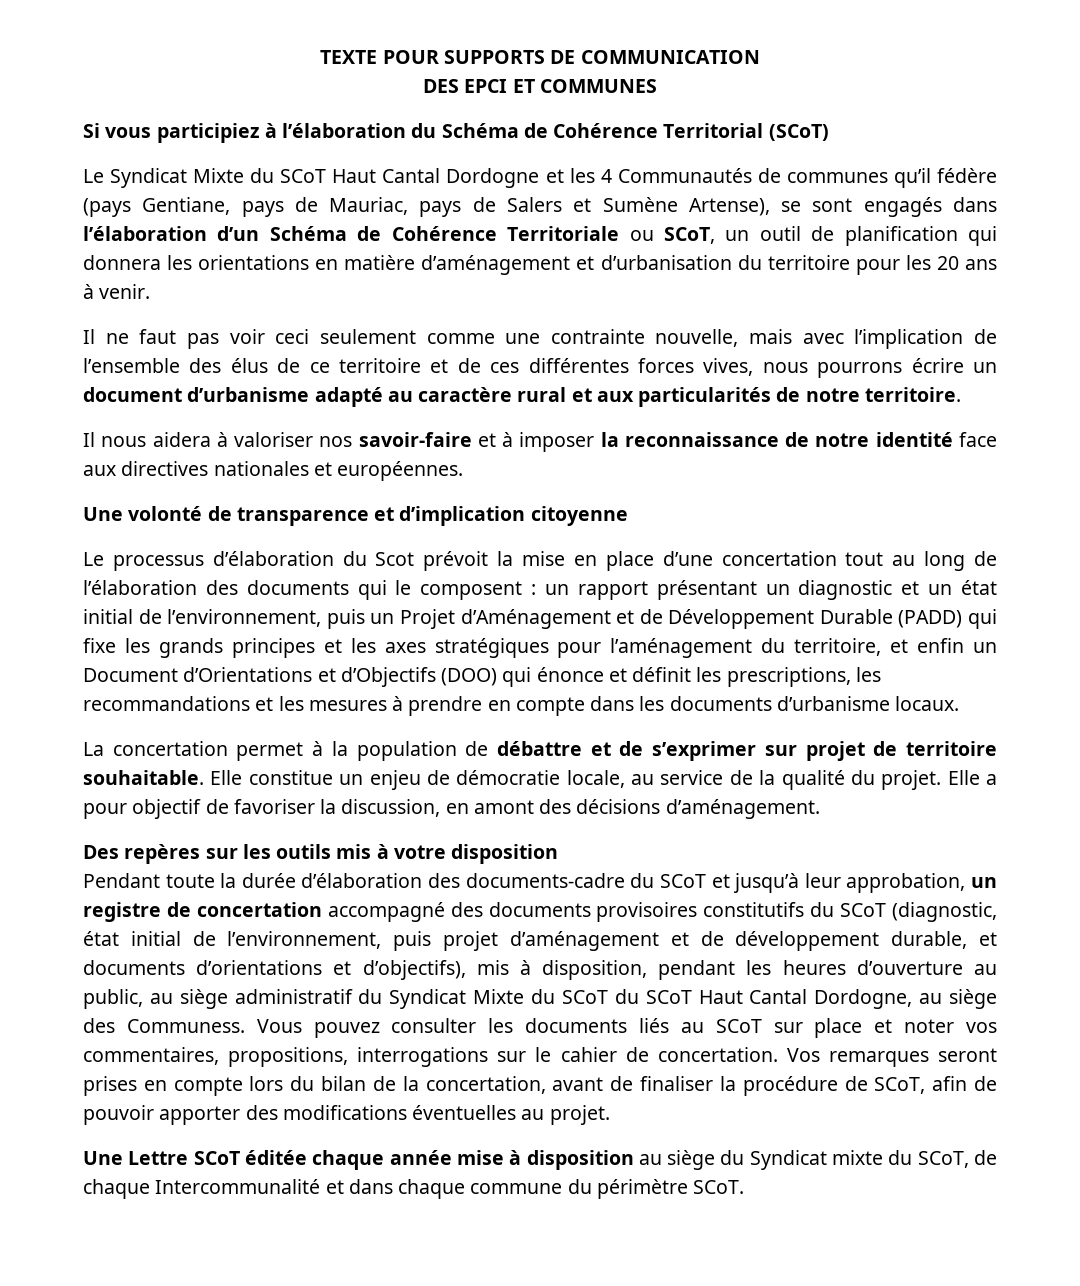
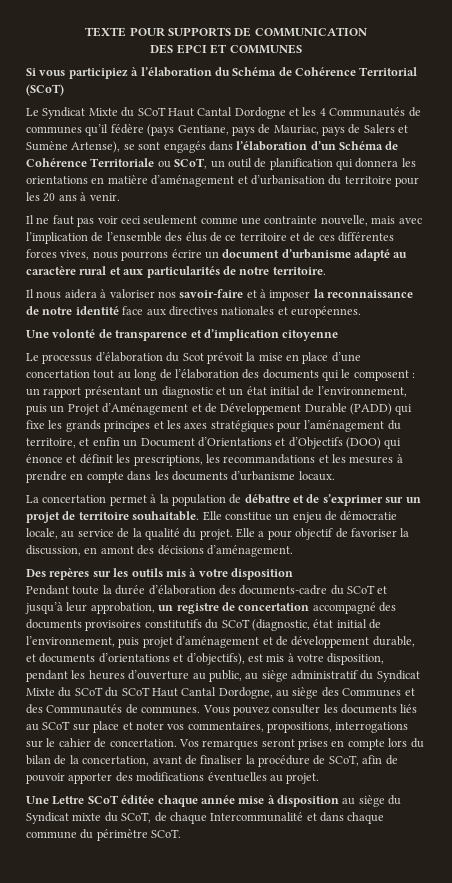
- La concertation permet à la population de débattre et de s’exprimer sur projet de territoire souhaitable.
+ La concertation permet à la population de débattre et de s’exprimer sur un projet de territoire souhaitable.
- Pendant toute la durée d’élaboration des documents-cadre du SCoT et jusqu’à leur approbation, un registre de concertation accompagné des documents provisoires constitutifs du SCoT (diagnostic, état initial de l’environnement, puis projet d’aménagement et de développement durable, et documents d’orientations et d’objectifs), mis à disposition, pendant les heures d’ouverture au public, au siège administratif du Syndicat Mixte du SCoT du SCoT Haut Cantal Dordogne, au siège des Communess.
+ Pendant toute la durée d’élaboration des documents-cadre du SCoT et jusqu’à leur approbation, un registre de concertation accompagné des documents provisoires constitutifs du SCoT (diagnostic, état initial de l’environnement, puis projet d’aménagement et de développement durable, et documents d’orientations et d’objectifs), est mis à votre disposition, pendant les heures d’ouverture au public, au siège administratif du Syndicat Mixte du SCoT du SCoT Haut Cantal Dordogne, au siège des Communes et des Communautés de communes.

